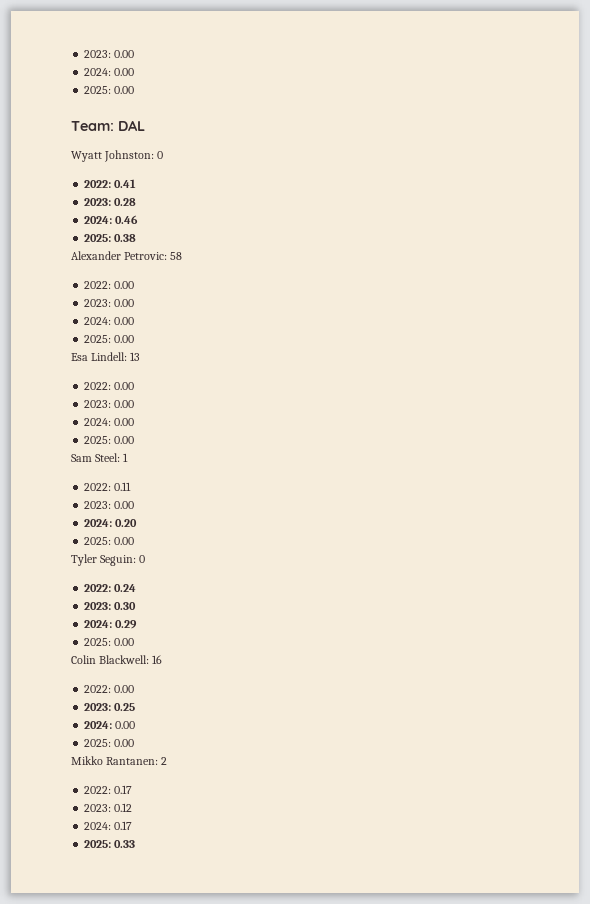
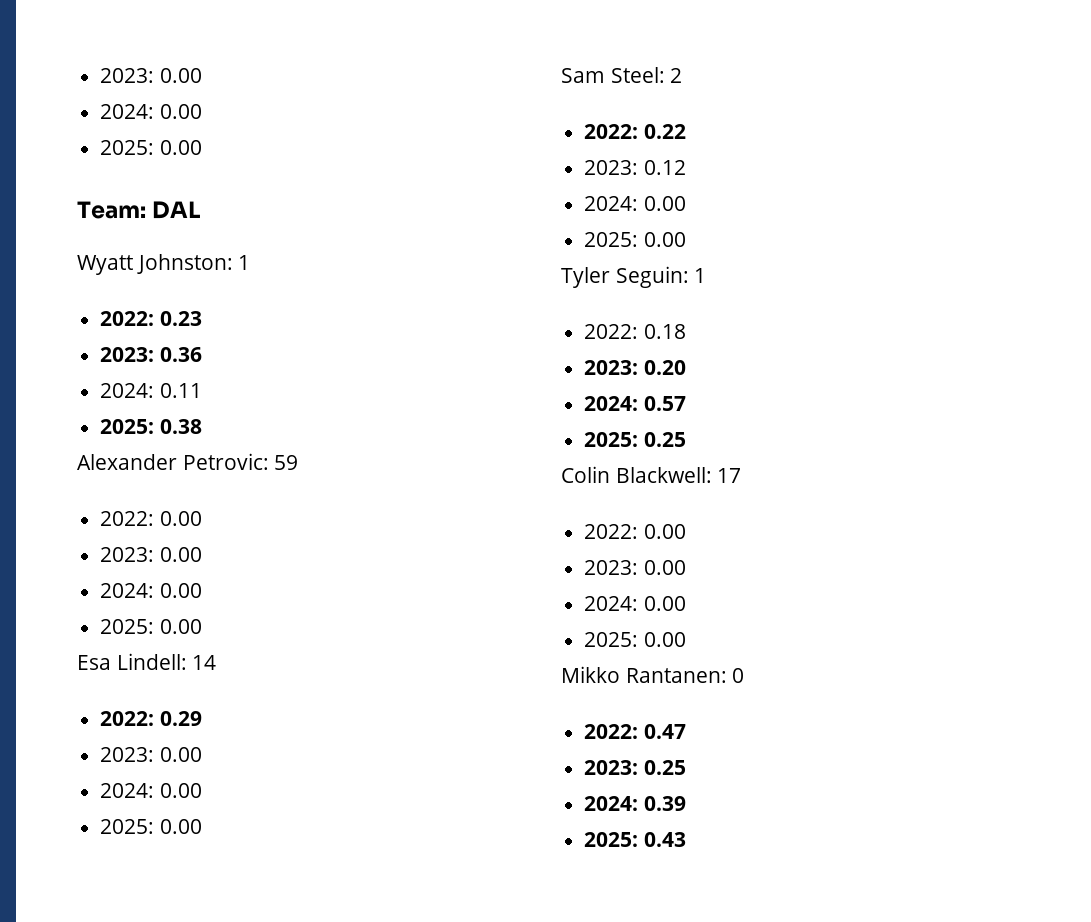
- Wyatt Johnston: 0
- 2022: 0.41
- 2023: 0.28
- 2024: 0.46
+ Wyatt Johnston: 1
+ 2022: 0.23
+ 2023: 0.36
+ 2024: 0.11
- Alexander Petrovic: 58
+ Alexander Petrovic: 59
- Esa Lindell: 13
+ Esa Lindell: 14
+ 2022: 0.29
+ 2023: 0.00
+ 2024: 0.00
+ 2025: 0.00
+ Sam Steel: 2
+ 2022: 0.22
+ 2023: 0.12
+ 2024: 0.00
+ 2025: 0.00
+ Tyler Seguin: 1
+ 2022: 0.18
+ 2023: 0.20
+ 2024: 0.57
+ 2025: 0.25
+ Colin Blackwell: 17
  2022: 0.00
  2023: 0.00
  2024: 0.00
  2025: 0.00
- Sam Steel: 1
- 2022: 0.11
- 2023: 0.00
- 2024: 0.20
- 2025: 0.00
- Tyler Seguin: 0
- 2022: 0.24
- 2023: 0.30
- 2024: 0.29
- 2025: 0.00
- Colin Blackwell: 16
- 2022: 0.00
+ Mikko Rantanen: 0
+ 2022: 0.47
  2023: 0.25
- 2024: 0.00
- 2025: 0.00
- Mikko Rantanen: 2
- 2022: 0.17
- 2023: 0.12
- 2024: 0.17
- 2025: 0.33
+ 2024: 0.39
+ 2025: 0.43

